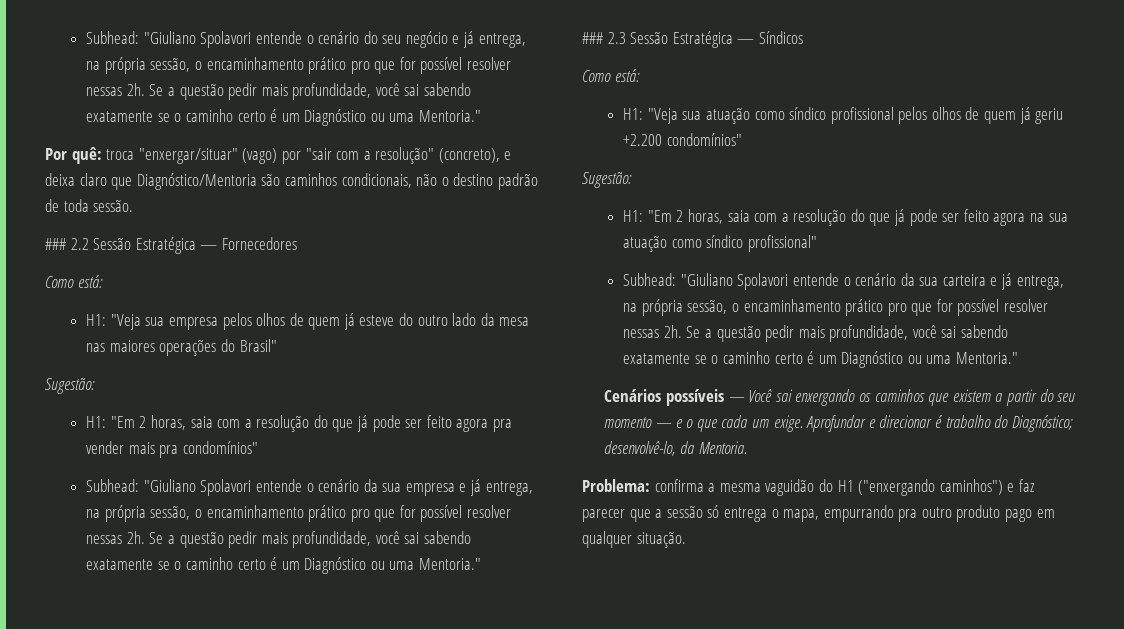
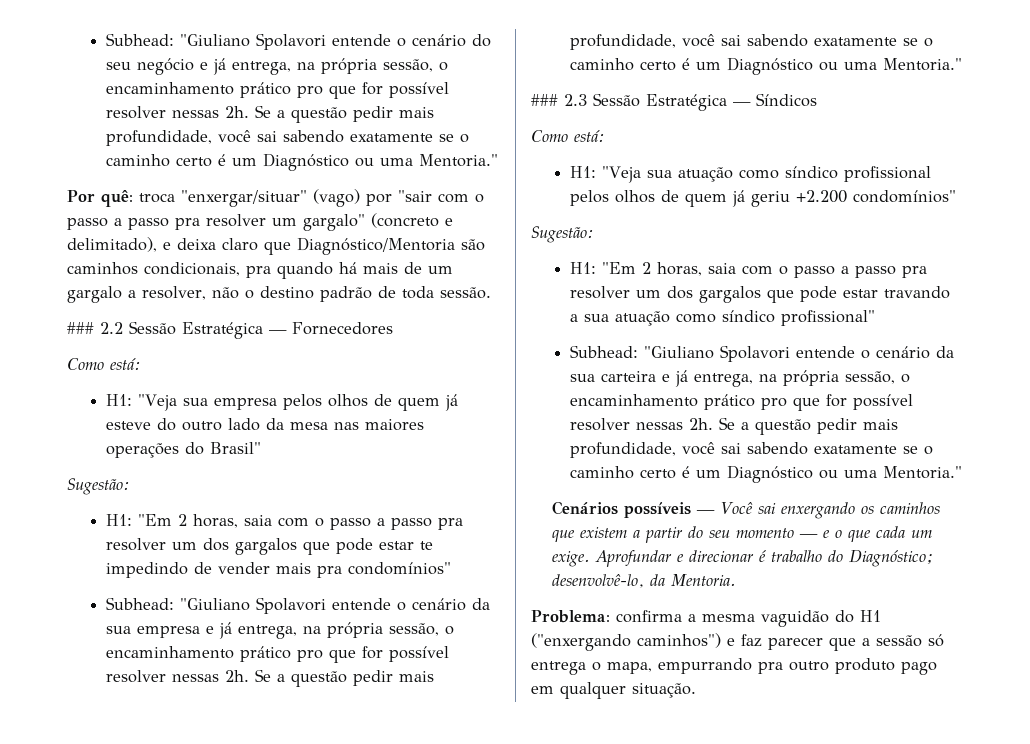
- Por quê: troca "enxergar/situar" (vago) por "sair com a resolução" (concreto), e deixa claro que Diagnóstico/Mentoria são caminhos condicionais, não o destino padrão de toda sessão.
+ Por quê: troca "enxergar/situar" (vago) por "sair com o passo a passo pra resolver um gargalo" (concreto e delimitado), e deixa claro que Diagnóstico/Mentoria são caminhos condicionais, pra quando há mais de um gargalo a resolver, não o destino padrão de toda sessão.
- H1: "Em 2 horas, saia com a resolução do que já pode ser feito agora pra vender mais pra condomínios"
+ H1: "Em 2 horas, saia com o passo a passo pra resolver um dos gargalos que pode estar te impedindo de vender mais pra condomínios"
- H1: "Em 2 horas, saia com a resolução do que já pode ser feito agora na sua atuação como síndico profissional"
+ H1: "Em 2 horas, saia com o passo a passo pra resolver um dos gargalos que pode estar travando a sua atuação como síndico profissional"

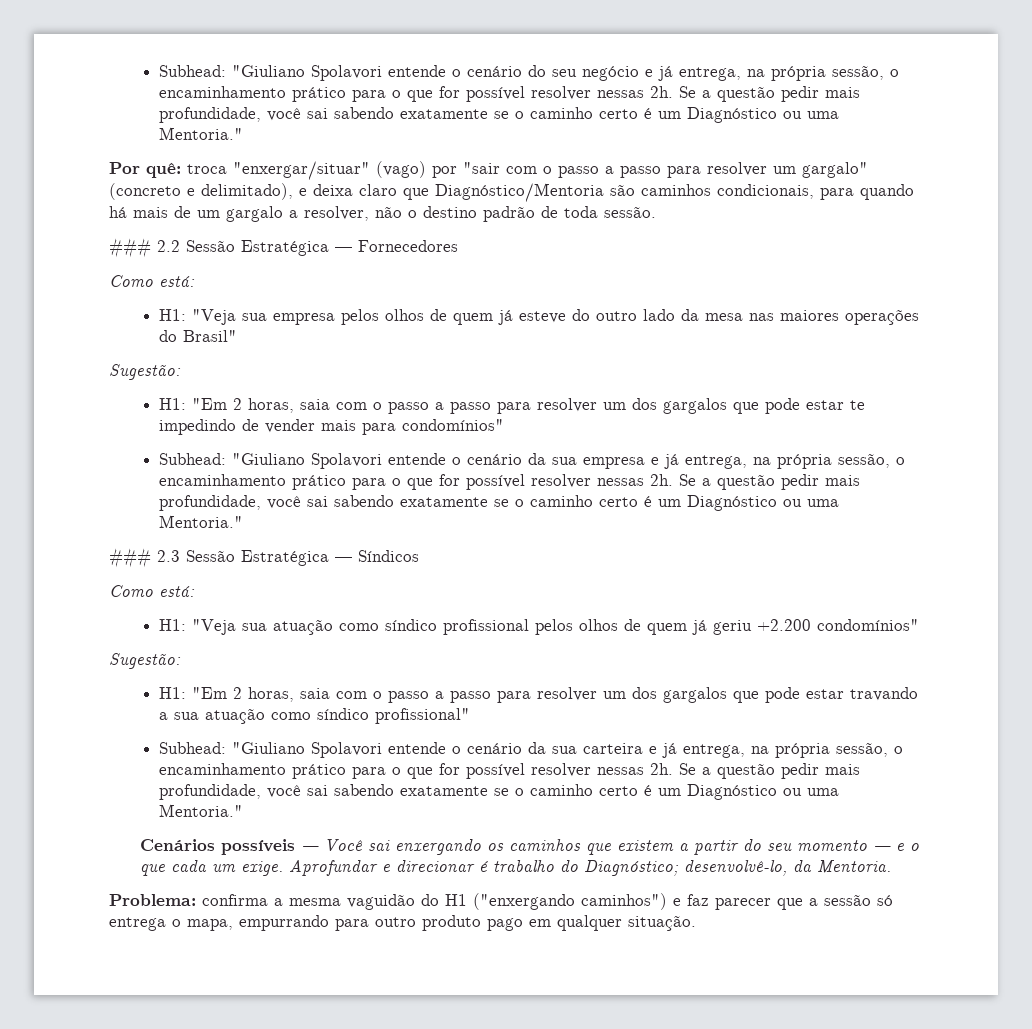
- Subhead: "Giuliano Spolavori entende o cenário do seu negócio e já entrega, na própria sessão, o encaminhamento prático pro que for possível resolver nessas 2h.
+ Subhead: "Giuliano Spolavori entende o cenário do seu negócio e já entrega, na própria sessão, o encaminhamento prático para o que for possível resolver nessas 2h.
- Por quê: troca "enxergar/situar" (vago) por "sair com o passo a passo pra resolver um gargalo" (concreto e delimitado), e deixa claro que Diagnóstico/Mentoria são caminhos condicionais, pra quando há mais de um gargalo a resolver, não o destino padrão de toda sessão.
+ Por quê: troca "enxergar/situar" (vago) por "sair com o passo a passo para resolver um gargalo" (concreto e delimitado), e deixa claro que Diagnóstico/Mentoria são caminhos condicionais, para quando há mais de um gargalo a resolver, não o destino padrão de toda sessão.
- H1: "Em 2 horas, saia com o passo a passo pra resolver um dos gargalos que pode estar te impedindo de vender mais pra condomínios"
+ H1: "Em 2 horas, saia com o passo a passo para resolver um dos gargalos que pode estar te impedindo de vender mais para condomínios"
- Subhead: "Giuliano Spolavori entende o cenário da sua empresa e já entrega, na própria sessão, o encaminhamento prático pro que for possível resolver nessas 2h.
+ Subhead: "Giuliano Spolavori entende o cenário da sua empresa e já entrega, na própria sessão, o encaminhamento prático para o que for possível resolver nessas 2h.
- H1: "Em 2 horas, saia com o passo a passo pra resolver um dos gargalos que pode estar travando a sua atuação como síndico profissional"
+ H1: "Em 2 horas, saia com o passo a passo para resolver um dos gargalos que pode estar travando a sua atuação como síndico profissional"
- Subhead: "Giuliano Spolavori entende o cenário da sua carteira e já entrega, na própria sessão, o encaminhamento prático pro que for possível resolver nessas 2h.
+ Subhead: "Giuliano Spolavori entende o cenário da sua carteira e já entrega, na própria sessão, o encaminhamento prático para o que for possível resolver nessas 2h.
- Problema: confirma a mesma vaguidão do H1 ("enxergando caminhos") e faz parecer que a sessão só entrega o mapa, empurrando pra outro produto pago em qualquer situação.
+ Problema: confirma a mesma vaguidão do H1 ("enxergando caminhos") e faz parecer que a sessão só entrega o mapa, empurrando para outro produto pago em qualquer situação.

